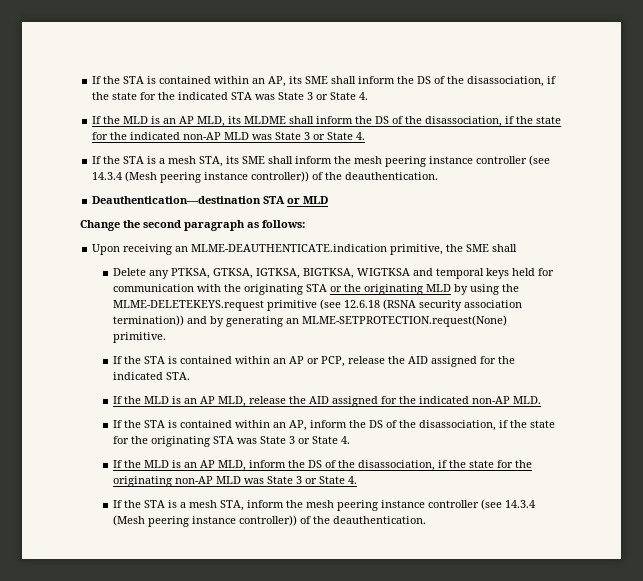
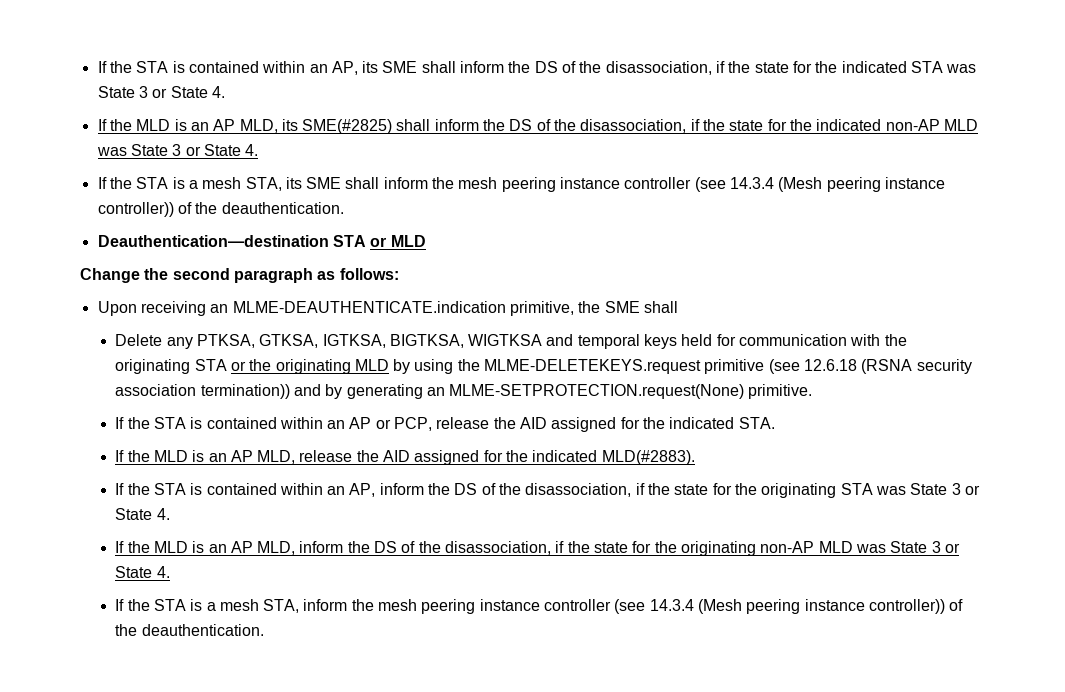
- If the MLD is an AP MLD, its MLDME shall inform the DS of the disassociation, if the state for the indicated non-AP MLD was State 3 or State 4.
+ If the MLD is an AP MLD, its SME(#2825) shall inform the DS of the disassociation, if the state for the indicated non-AP MLD was State 3 or State 4.
- If the MLD is an AP MLD, release the AID assigned for the indicated non-AP MLD.
+ If the MLD is an AP MLD, release the AID assigned for the indicated MLD(#2883).

